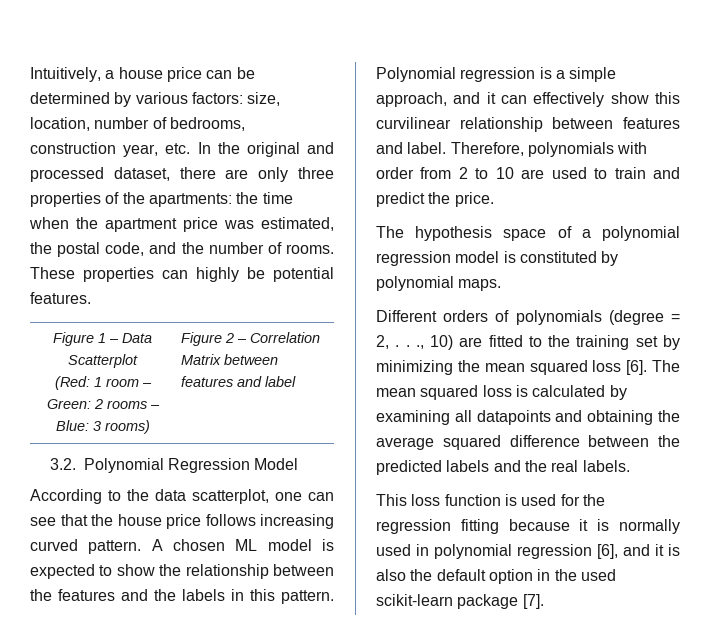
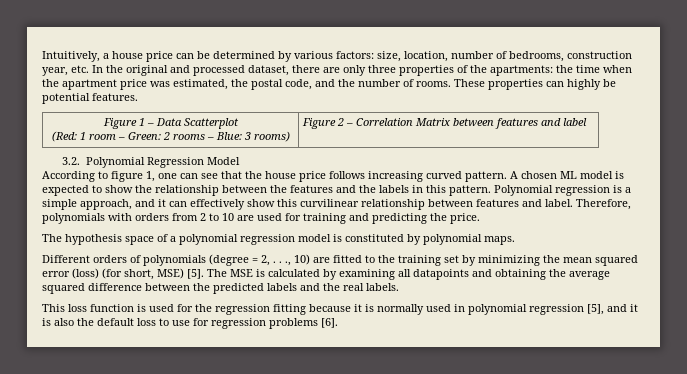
- According to the data scatterplot, one can see that the house price follows increasing curved pattern.
+ According to figure 1, one can see that the house price follows increasing curved pattern.
- Therefore, polynomials with order from 2 to 10 are used to train and predict the price.
+ Therefore, polynomials with orders from 2 to 10 are used for training and predicting the price.
- Different orders of polynomials (degree = 2, . . ., 10) are fitted to the training set by minimizing the mean squared loss [6]. The mean squared loss is calculated by examining all datapoints and obtaining the average squared difference between the predicted labels and the real labels.
+ Different orders of polynomials (degree = 2, . . ., 10) are fitted to the training set by minimizing the mean squared error (loss) (for short, MSE) [5]. The MSE is calculated by examining all datapoints and obtaining the average squared difference between the predicted labels and the real labels.
- This loss function is used for the regression fitting because it is normally used in polynomial regression [6], and it is also the default option in the used scikit-learn package [7].
+ This loss function is used for the regression fitting because it is normally used in polynomial regression [5], and it is also the default loss to use for regression problems [6].

